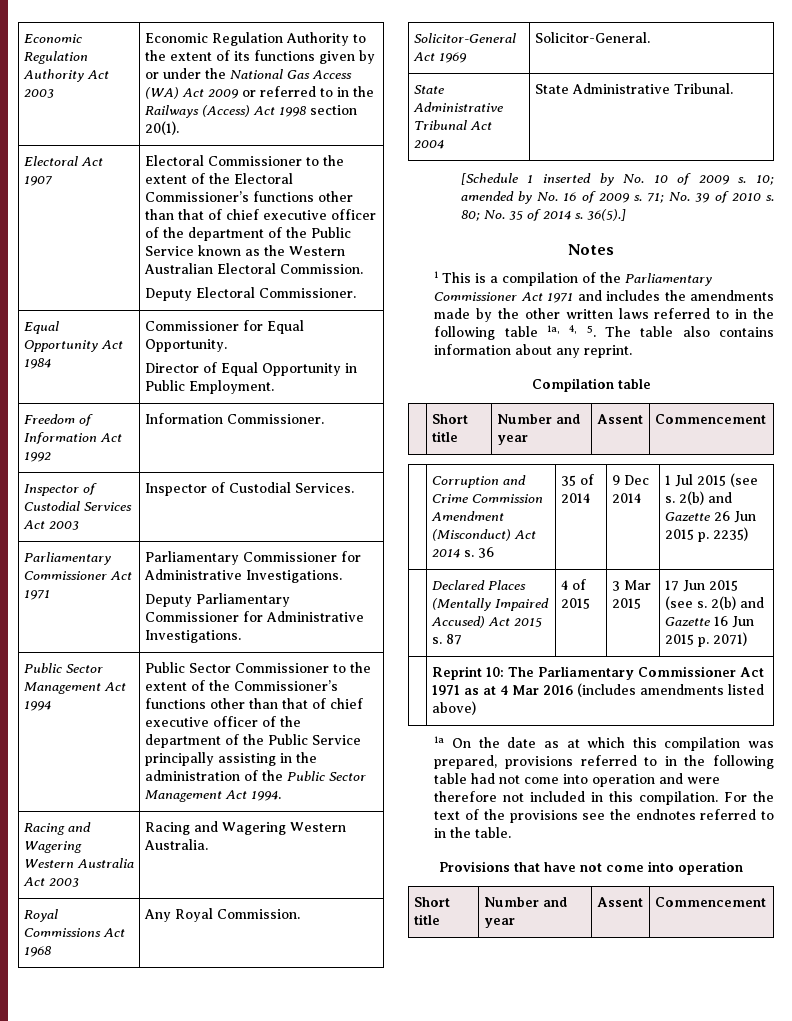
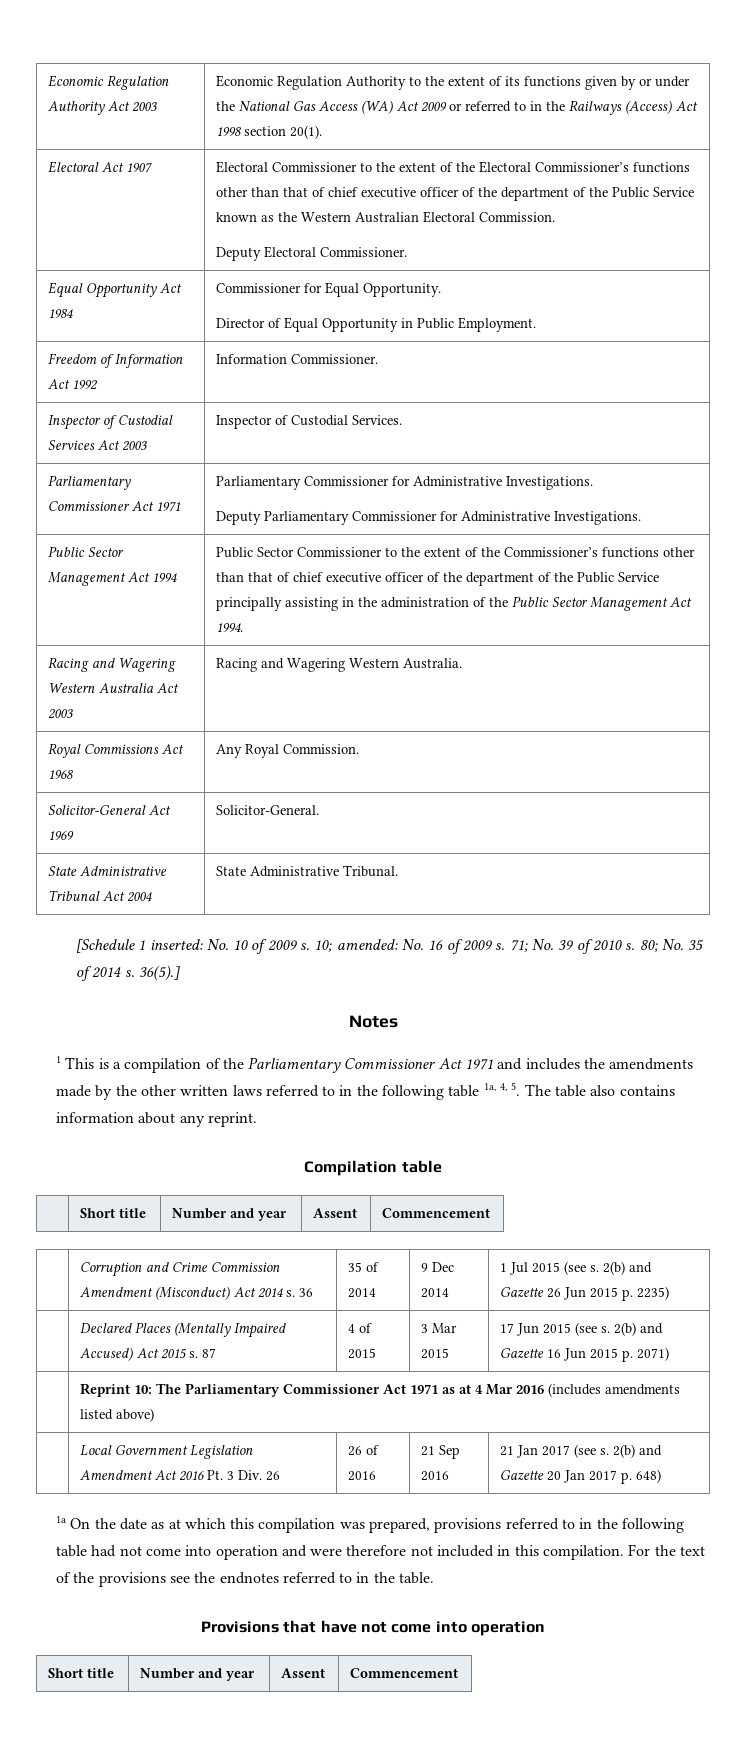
- [Schedule 1 inserted by No. 10 of 2009 s.
+ [Schedule 1 inserted: No. 10 of 2009 s.
- 10; amended by No. 16 of 2009 s.
+ 10; amended: No. 16 of 2009 s.
+ | Local Government Legislation Amendment Act 2016 Pt. 3 Div. 26 | 26 of 2016 | 21 Sep 2016 | 21 Jan 2017 (see s. 2(b) and Gazette 20 Jan 2017 p. 648)

